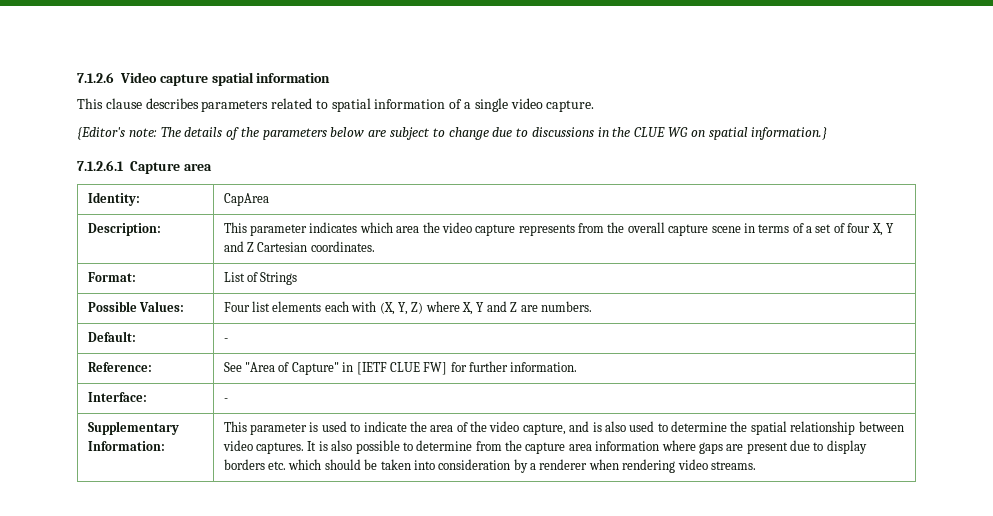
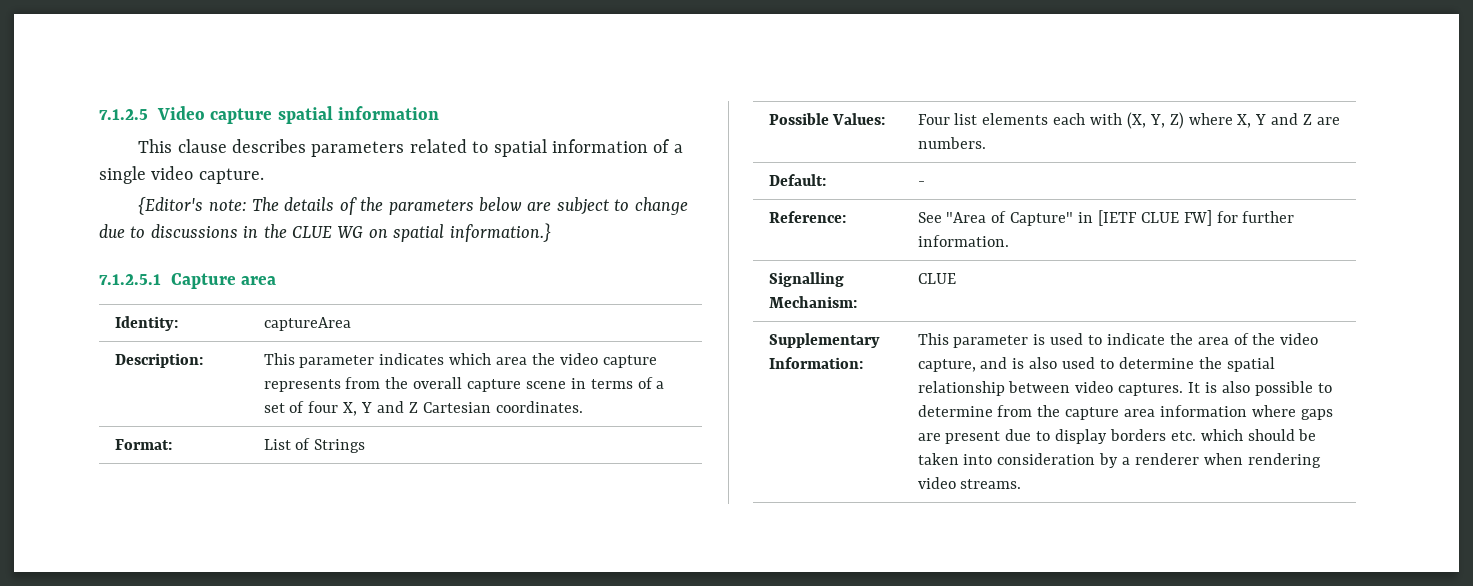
- 7.1.2.6 Video capture spatial information
+ 7.1.2.5 Video capture spatial information
- 7.1.2.6.1 Capture area
+ 7.1.2.5.1 Capture area
- Identity: | CapArea
+ Identity: | captureArea
- Interface: | -
+ Signalling Mechanism: | CLUE

